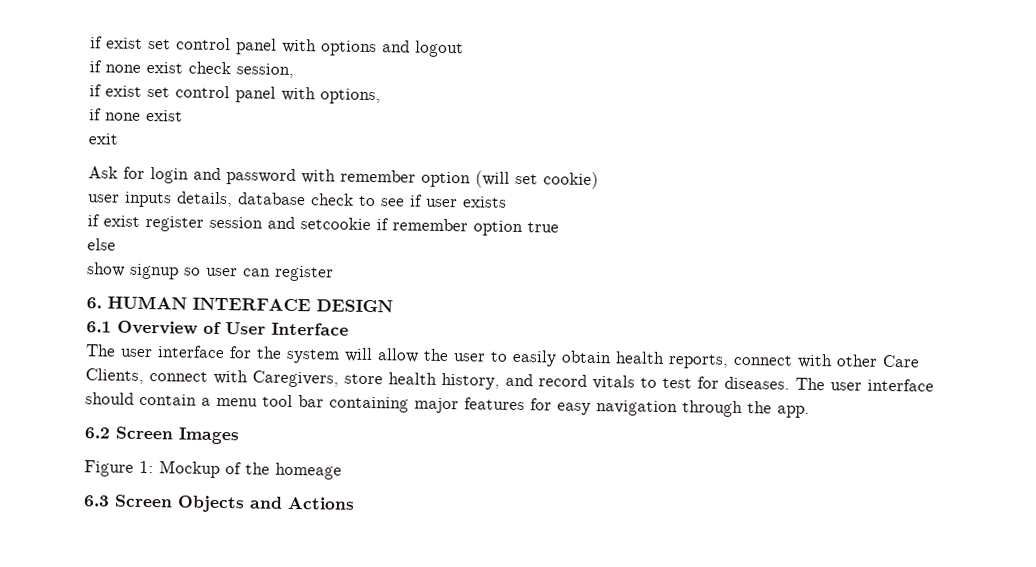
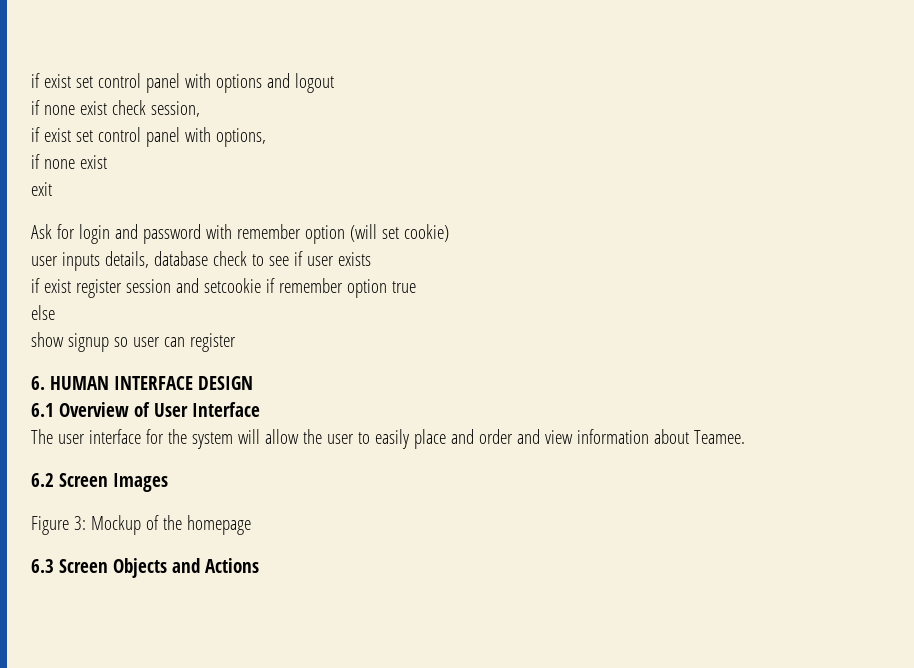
- The user interface for the system will allow the user to easily obtain health reports, connect with other Care Clients, connect with Caregivers, store health history, and record vitals to test for diseases. The user interface should contain a menu tool bar containing major features for easy navigation through the app.
+ The user interface for the system will allow the user to easily place and order and view information about Teamee.
- Figure 1: Mockup of the homeage
+ Figure 3: Mockup of the homepage

